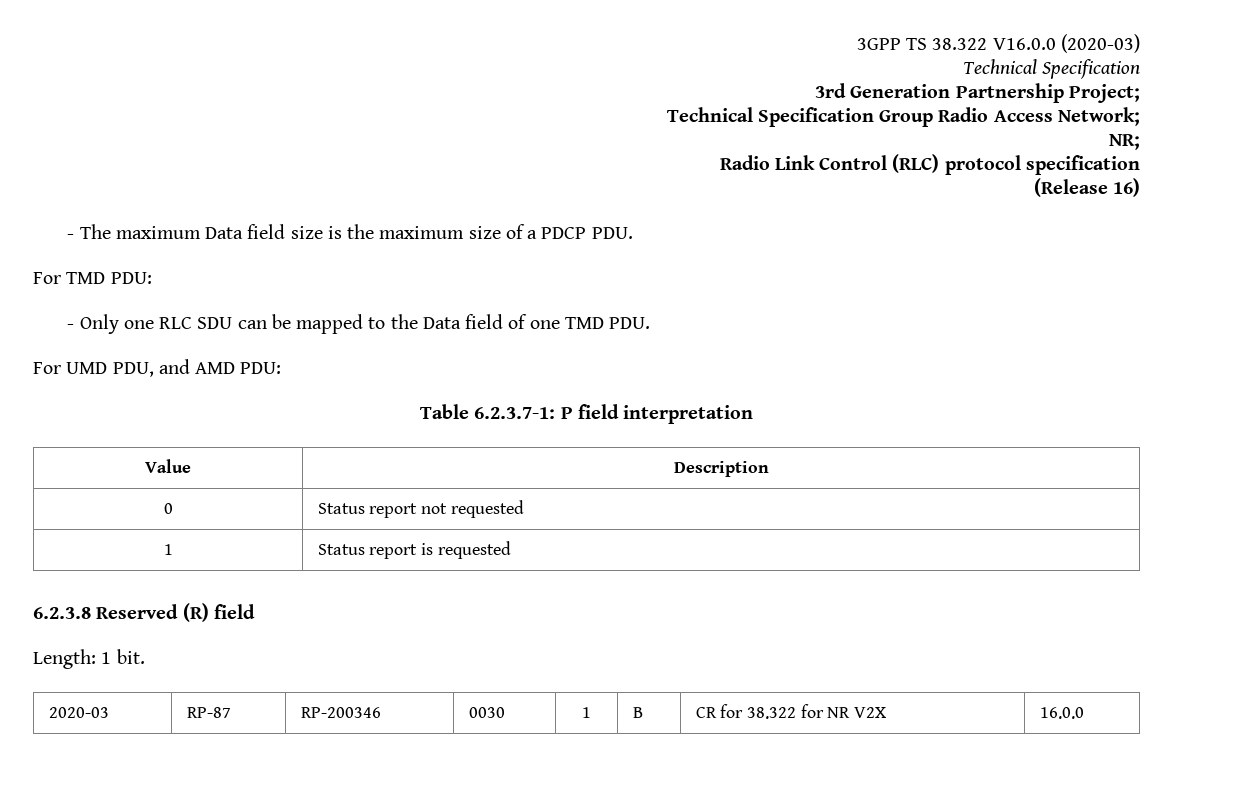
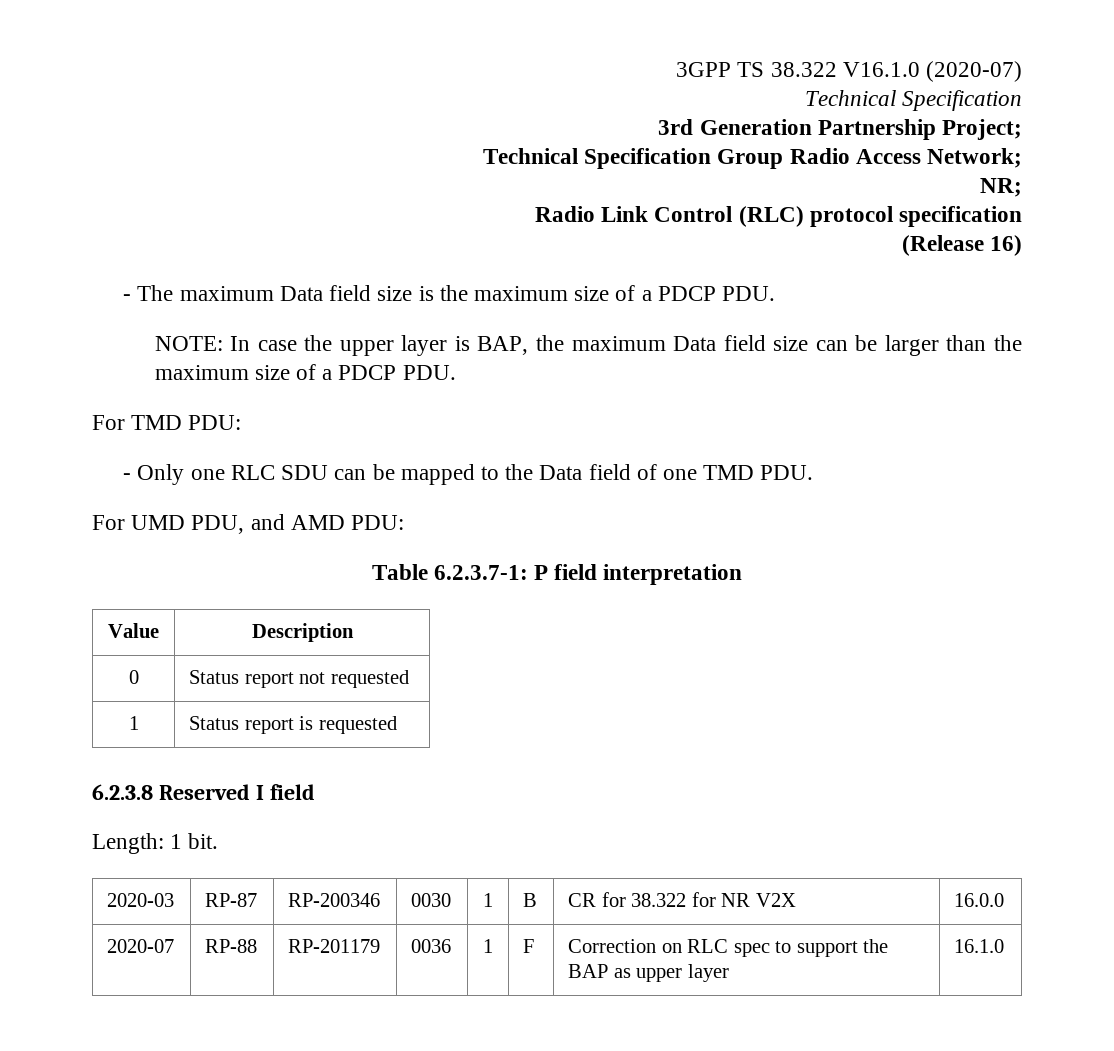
- 3GPP TS 38.322 V16.0.0 (2020-03)
+ 3GPP TS 38.322 V16.1.0 (2020-07)
+ NOTE: In case the upper layer is BAP, the maximum Data field size can be larger than the maximum size of a PDCP PDU.
- 6.2.3.8 Reserved (R) field
+ 6.2.3.8 Reserved I field
+ 2020-07 | RP-88 | RP-201179 | 0036 | 1 | F | Correction on RLC spec to support the BAP as upper layer | 16.1.0

